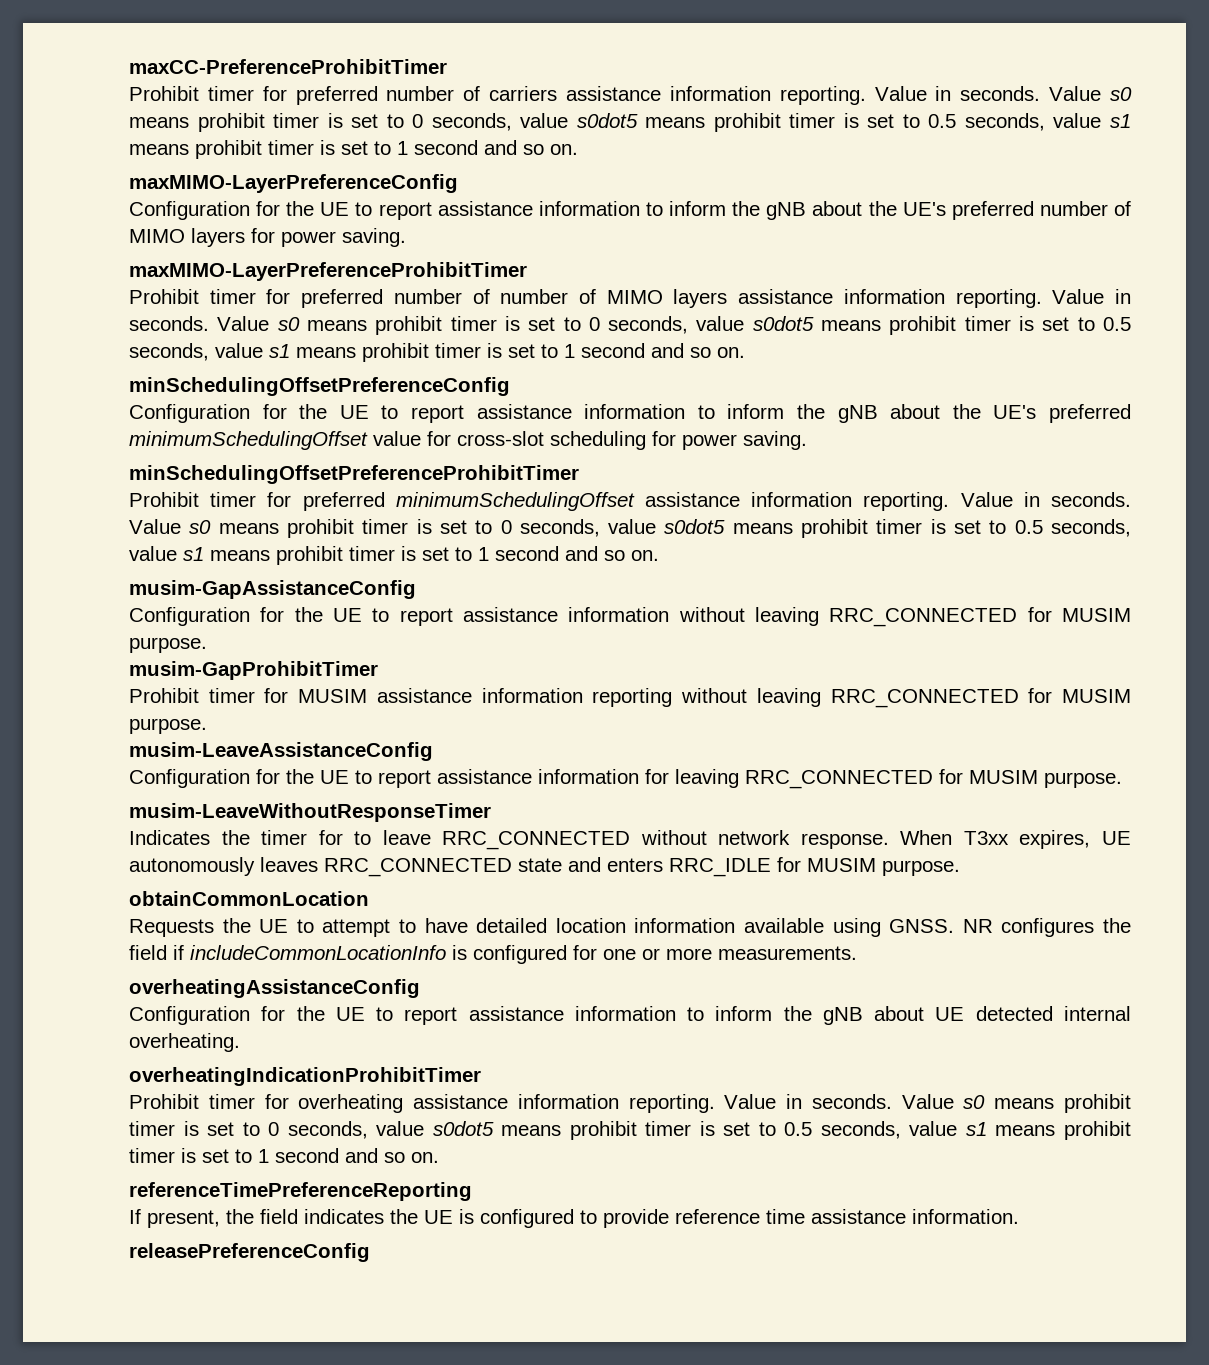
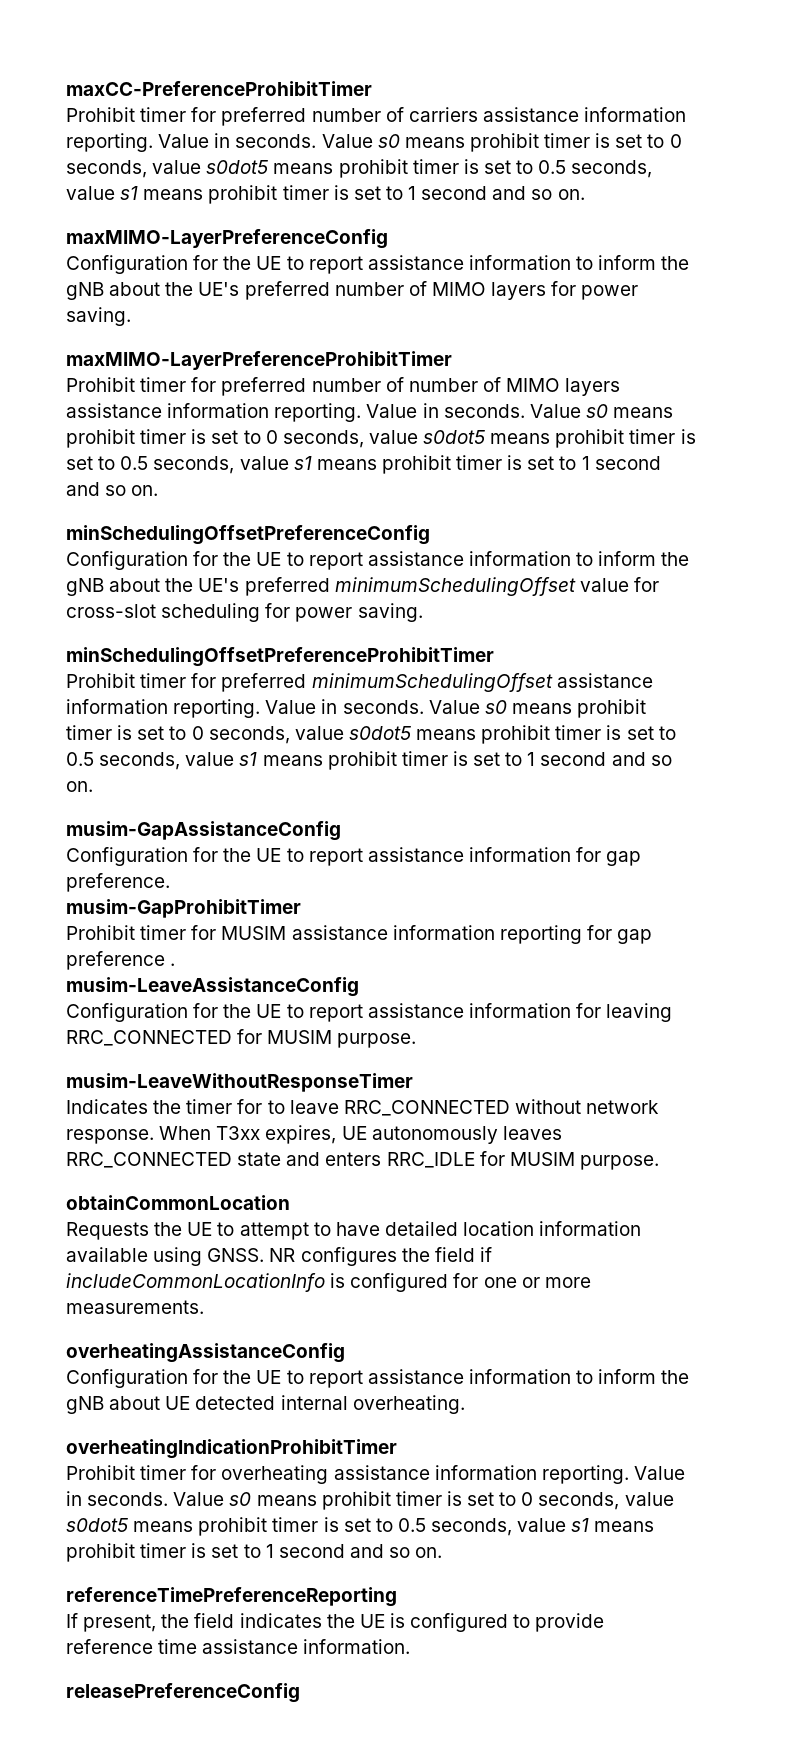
- Configuration for the UE to report assistance information without leaving RRC_CONNECTED for MUSIM purpose.
+ Configuration for the UE to report assistance information for gap preference.
- Prohibit timer for MUSIM assistance information reporting without leaving RRC_CONNECTED for MUSIM purpose.
+ Prohibit timer for MUSIM assistance information reporting for gap preference .

